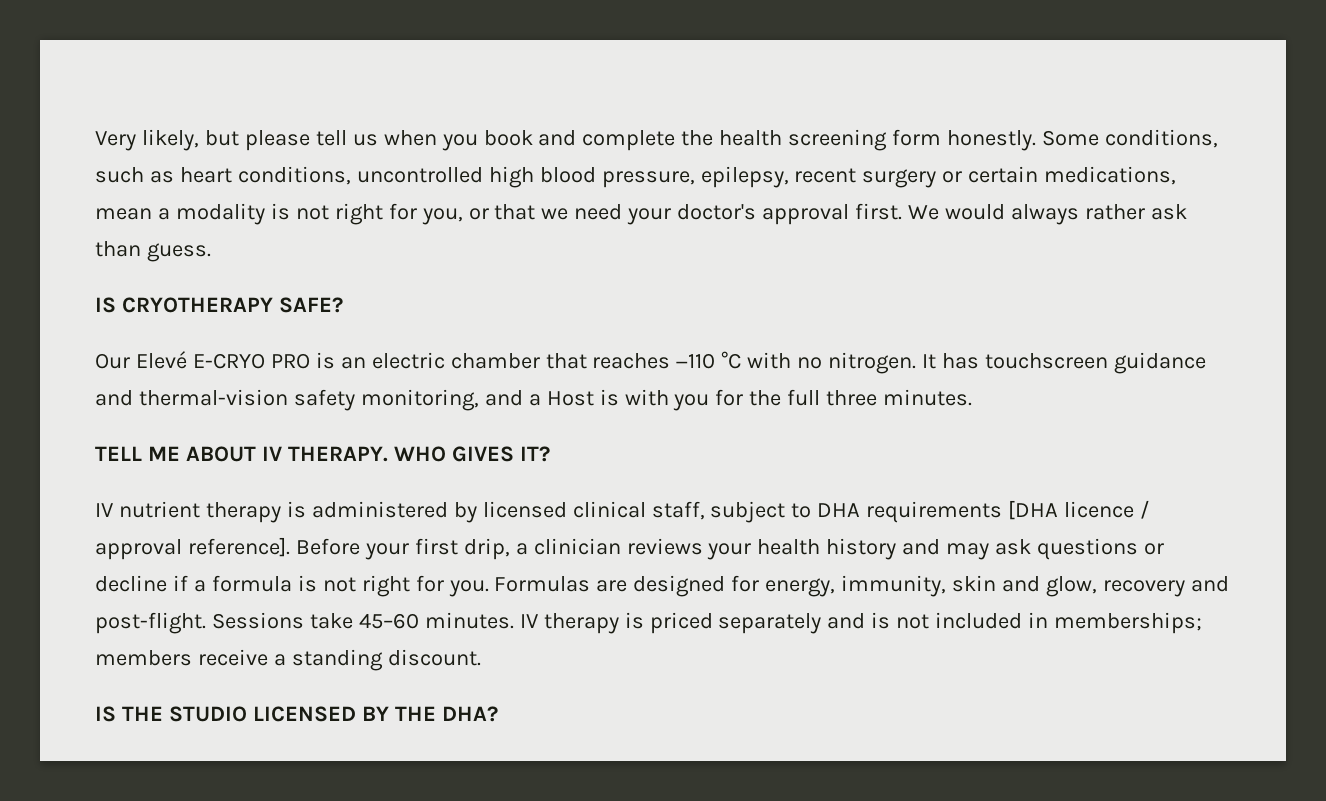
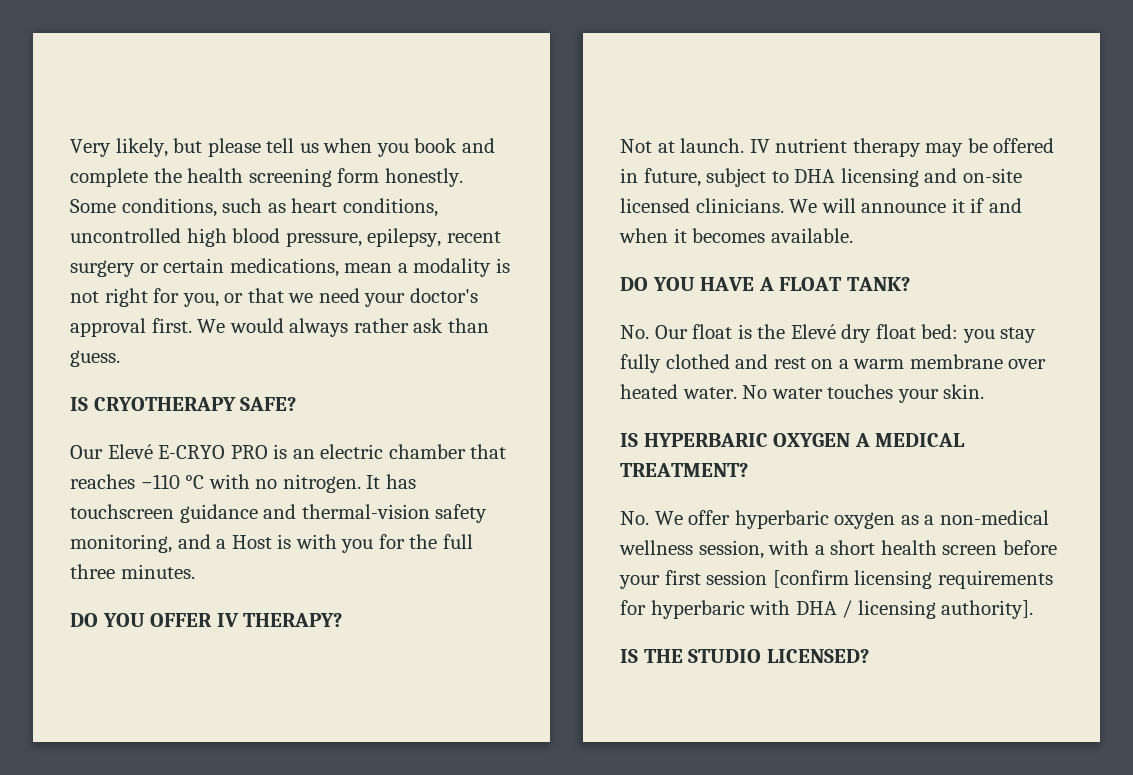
- TELL ME ABOUT IV THERAPY. WHO GIVES IT?
- IV nutrient therapy is administered by licensed clinical staff, subject to DHA requirements [DHA licence / approval reference]. Before your first drip, a clinician reviews your health history and may ask questions or decline if a formula is not right for you. Formulas are designed for energy, immunity, skin and glow, recovery and post-flight. Sessions take 45–60 minutes. IV therapy is priced separately and is not included in memberships; members receive a standing discount.
+ DO YOU OFFER IV THERAPY?
+ Not at launch. IV nutrient therapy may be offered in future, subject to DHA licensing and on-site licensed clinicians. We will announce it if and when it becomes available.
+ DO YOU HAVE A FLOAT TANK?
+ No. Our float is the Elevé dry float bed: you stay fully clothed and rest on a warm membrane over heated water. No water touches your skin.
+ IS HYPERBARIC OXYGEN A MEDICAL TREATMENT?
+ No. We offer hyperbaric oxygen as a non-medical wellness session, with a short health screen before your first session [confirm licensing requirements for hyperbaric with DHA / licensing authority].
- IS THE STUDIO LICENSED BY THE DHA?
+ IS THE STUDIO LICENSED?

